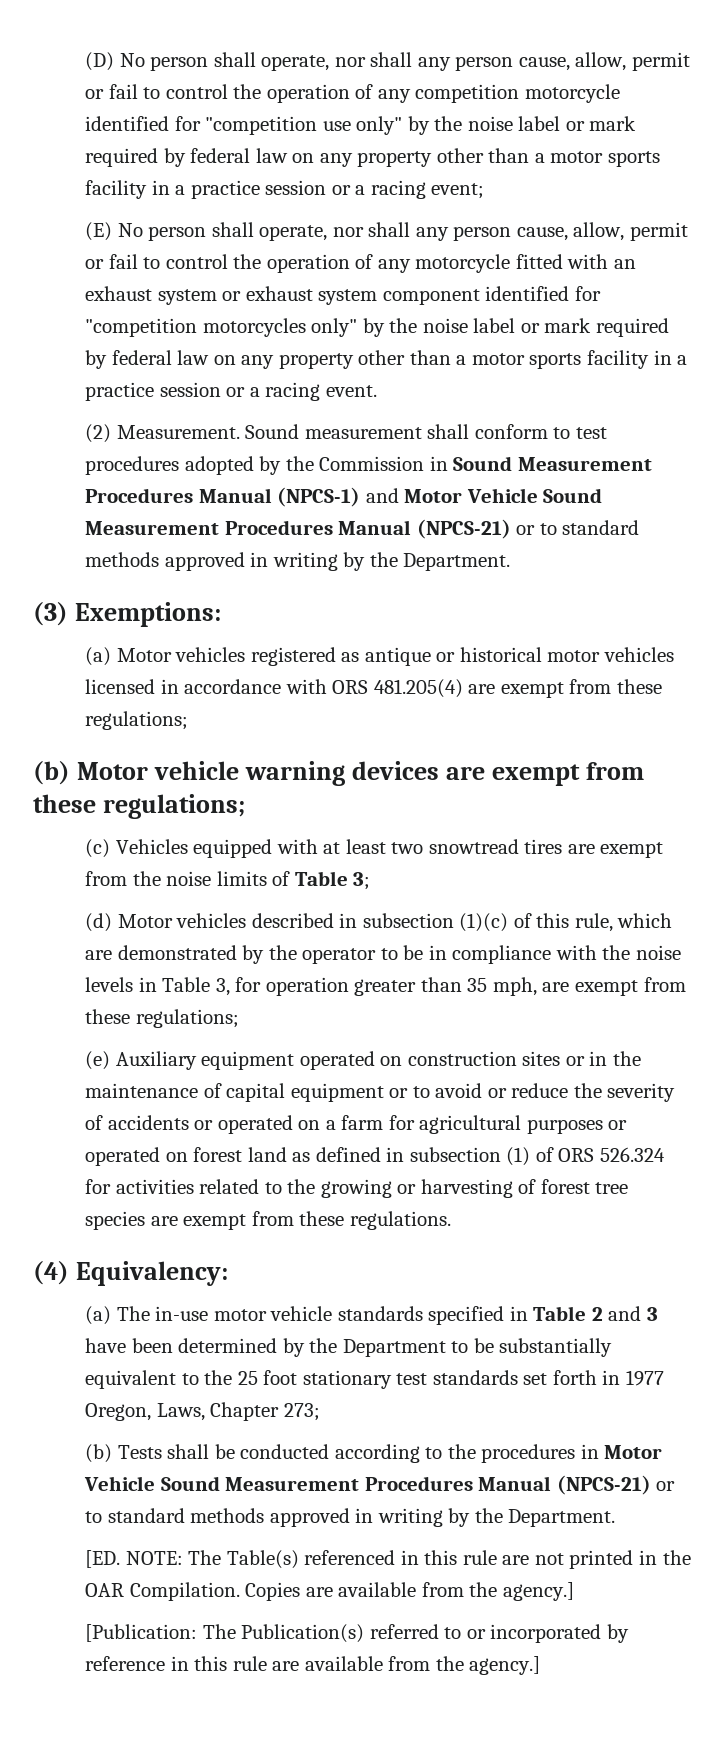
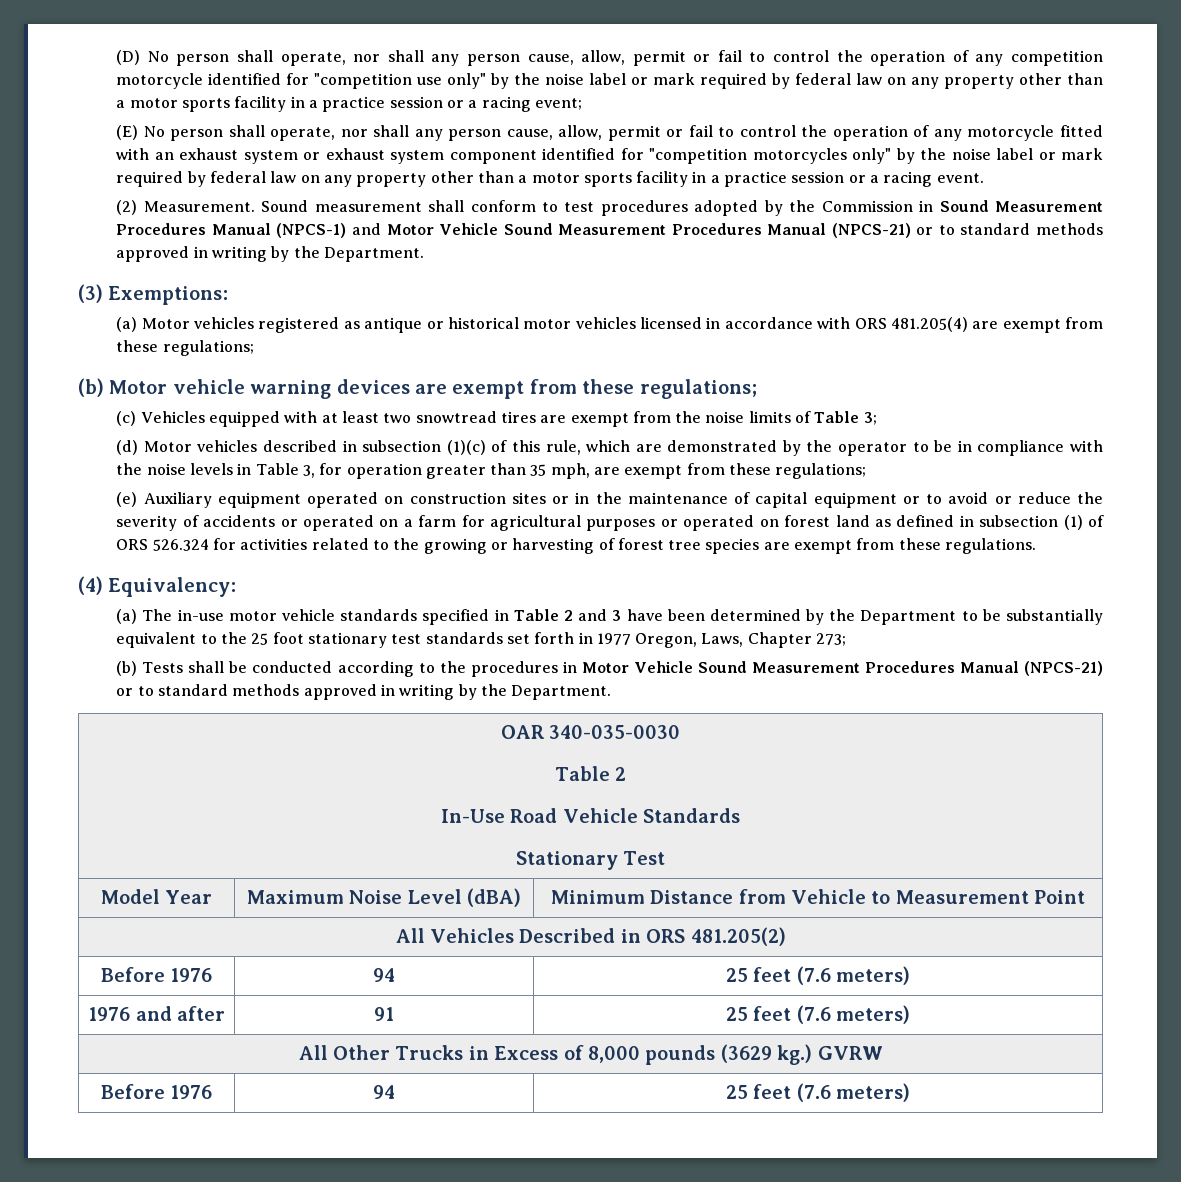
- [ED. NOTE: The Table(s) referenced in this rule are not printed in the OAR Compilation. Copies are available from the agency.]
- [Publication: The Publication(s) referred to or incorporated by reference in this rule are available from the agency.]
+ OAR 340-035-0030
+ Table 2
+ In-Use Road Vehicle Standards
+ Stationary Test
+ Model Year | Maximum Noise Level (dBA) | Minimum Distance from Vehicle to Measurement Point
+ All Vehicles Described in ORS 481.205(2)
+ Before 1976 | 94 | 25 feet (7.6 meters)
+ 1976 and after | 91 | 25 feet (7.6 meters)
+ All Other Trucks in Excess of 8,000 pounds (3629 kg.) GVRW
+ Before 1976 | 94 | 25 feet (7.6 meters)

